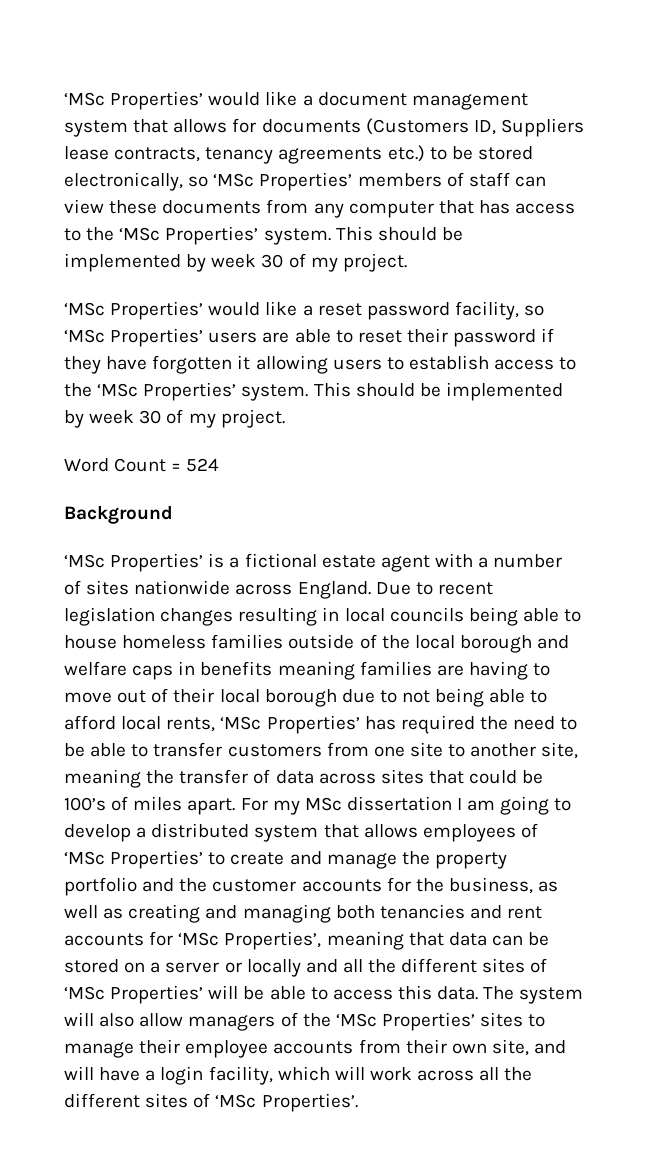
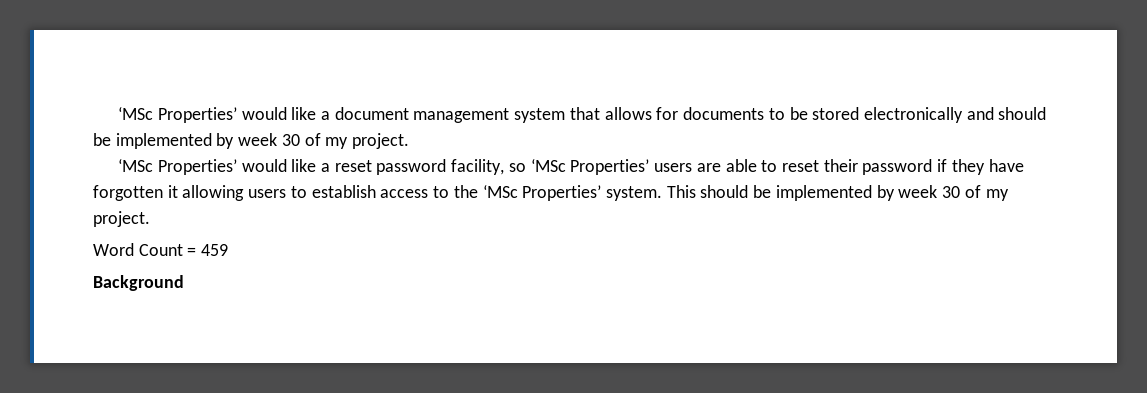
- ‘MSc Properties’ would like a document management system that allows for documents (Customers ID, Suppliers lease contracts, tenancy agreements etc.) to be stored electronically, so ‘MSc Properties’ members of staff can view these documents from any computer that has access to the ‘MSc Properties’ system. This should be implemented by week 30 of my project.
+ ‘MSc Properties’ would like a document management system that allows for documents to be stored electronically and should be implemented by week 30 of my project.
- Word Count = 524
+ Word Count = 459
- ‘MSc Properties’ is a fictional estate agent with a number of sites nationwide across England. Due to recent legislation changes resulting in local councils being able to house homeless families outside of the local borough and welfare caps in benefits meaning families are having to move out of their local borough due to not being able to afford local rents, ‘MSc Properties’ has required the need to be able to transfer customers from one site to another site, meaning the transfer of data across sites that could be 100’s of miles apart. For my MSc dissertation I am going to develop a distributed system that allows employees of ‘MSc Properties’ to create and manage the property portfolio and the customer accounts for the business, as well as creating and managing both tenancies and rent accounts for ‘MSc Properties’, meaning that data can be stored on a server or locally and all the different sites of ‘MSc Properties’ will be able to access this data. The system will also allow managers of the ‘MSc Properties’ sites to manage their employee accounts from their own site, and will have a login facility, which will work across all the different sites of ‘MSc Properties’.

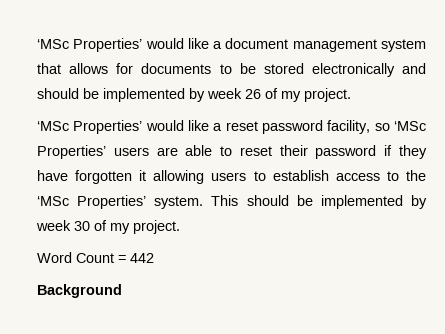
- ‘MSc Properties’ would like a document management system that allows for documents to be stored electronically and should be implemented by week 30 of my project.
+ ‘MSc Properties’ would like a document management system that allows for documents to be stored electronically and should be implemented by week 26 of my project.
- Word Count = 459
+ Word Count = 442

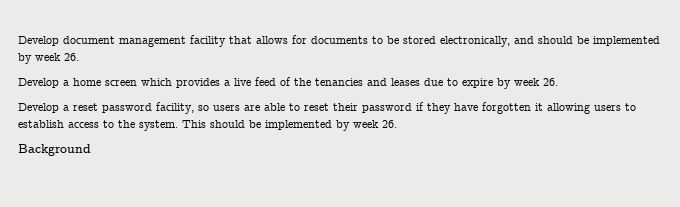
- ‘MSc Properties’ would like a document management system that allows for documents to be stored electronically and should be implemented by week 26 of my project.
- ‘MSc Properties’ would like a reset password facility, so ‘MSc Properties’ users are able to reset their password if they have forgotten it allowing users to establish access to the ‘MSc Properties’ system.
+ Develop document management facility that allows for documents to be stored electronically, and should be implemented by week 26.
+ Develop a home screen which provides a live feed of the tenancies and leases due to expire by week 26.
+ Develop a reset password facility, so users are able to reset their password if they have forgotten it allowing users to establish access to the system.
- This should be implemented by week 30 of my project.
- Word Count = 442
+ This should be implemented by week 26.

